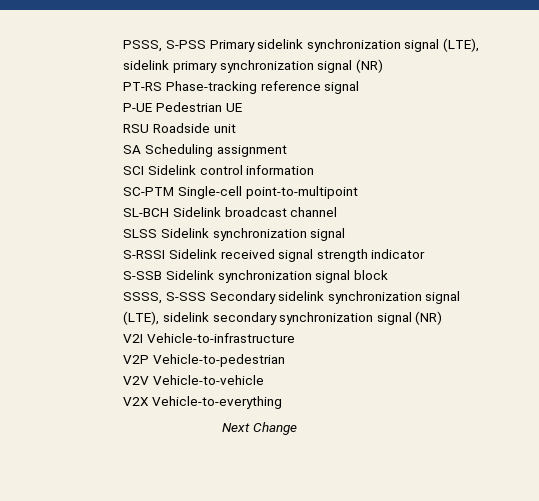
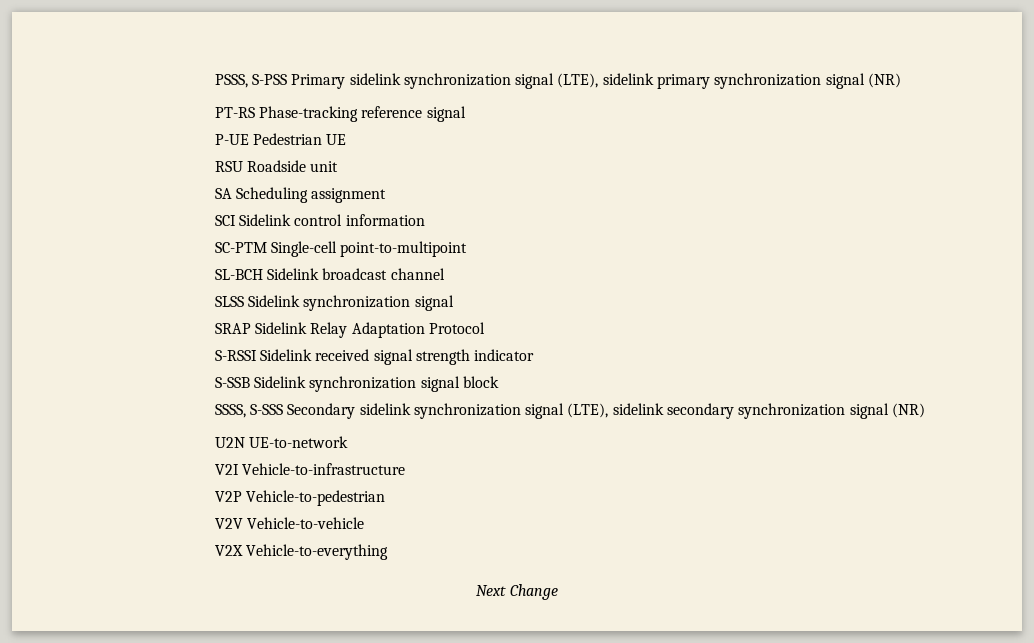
+ SRAP Sidelink Relay Adaptation Protocol
+ U2N UE-to-network

